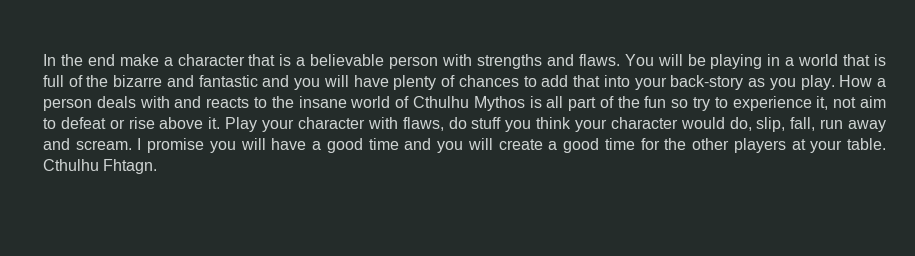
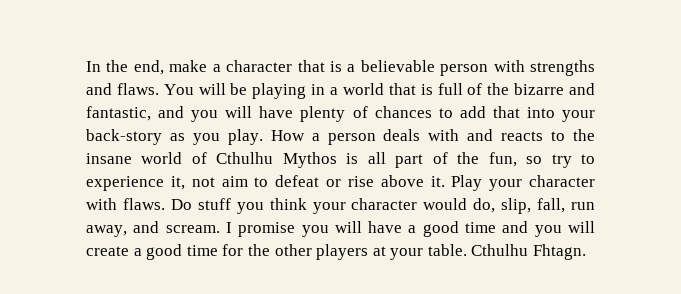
- In the end make a character that is a believable person with strengths and flaws.
+ In the end, make a character that is a believable person with strengths and flaws.
- You will be playing in a world that is full of the bizarre and fantastic and you will have plenty of chances to add that into your back-story as you play.
+ You will be playing in a world that is full of the bizarre and fantastic, and you will have plenty of chances to add that into your back-story as you play.
- How a person deals with and reacts to the insane world of Cthulhu Mythos is all part of the fun so try to experience it, not aim to defeat or rise above it.
+ How a person deals with and reacts to the insane world of Cthulhu Mythos is all part of the fun, so try to experience it, not aim to defeat or rise above it.
- Play your character with flaws, do stuff you think your character would do, slip, fall, run away and scream.
+ Play your character with flaws. Do stuff you think your character would do, slip, fall, run away, and scream.

